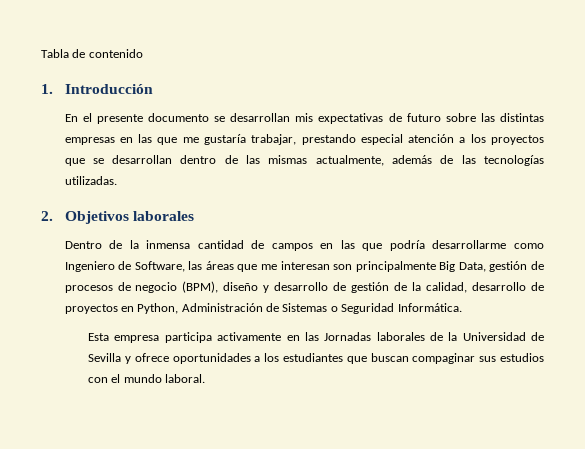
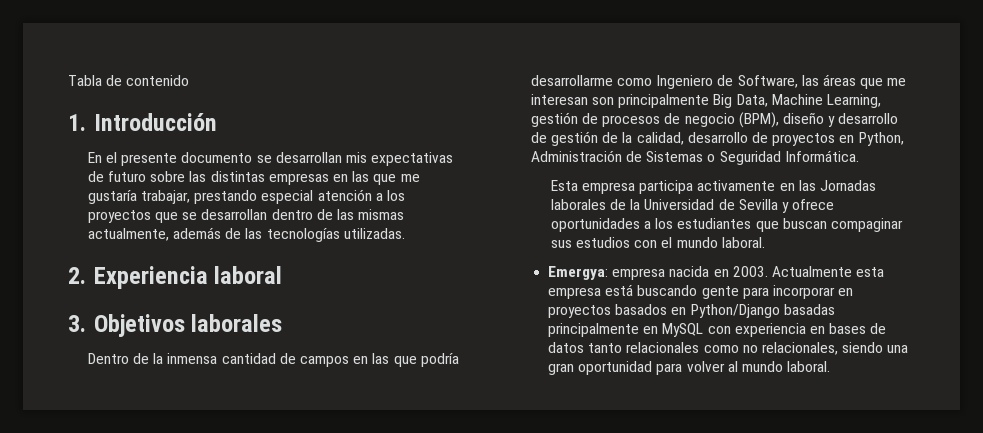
- 2. Objetivos laborales
+ 2. Experiencia laboral
+ 3. Objetivos laborales
- Dentro de la inmensa cantidad de campos en las que podría desarrollarme como Ingeniero de Software, las áreas que me interesan son principalmente Big Data, gestión de procesos de negocio (BPM), diseño y desarrollo de gestión de la calidad, desarrollo de proyectos en Python, Administración de Sistemas o Seguridad Informática.
+ Dentro de la inmensa cantidad de campos en las que podría desarrollarme como Ingeniero de Software, las áreas que me interesan son principalmente Big Data, Machine Learning, gestión de procesos de negocio (BPM), diseño y desarrollo de gestión de la calidad, desarrollo de proyectos en Python, Administración de Sistemas o Seguridad Informática.
+ Emergya: empresa nacida en 2003. Actualmente esta empresa está buscando gente para incorporar en proyectos basados en Python/Django basadas principalmente en MySQL con experiencia en bases de datos tanto relacionales como no relacionales, siendo una gran oportunidad para volver al mundo laboral.

